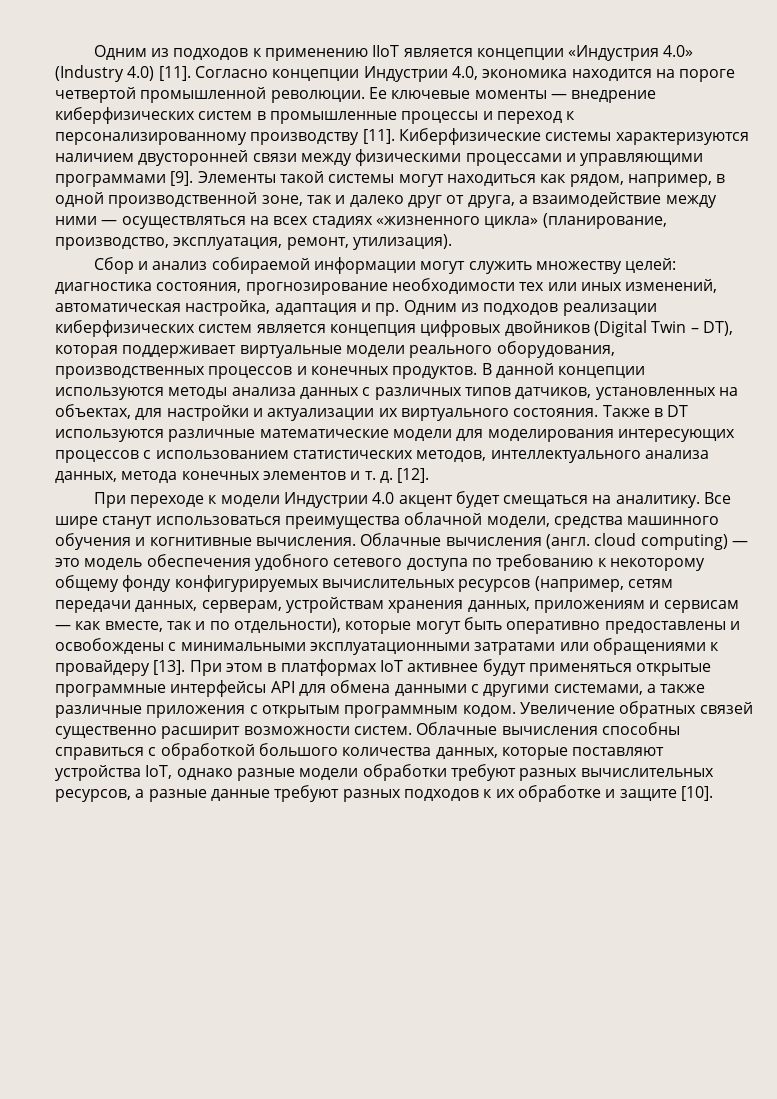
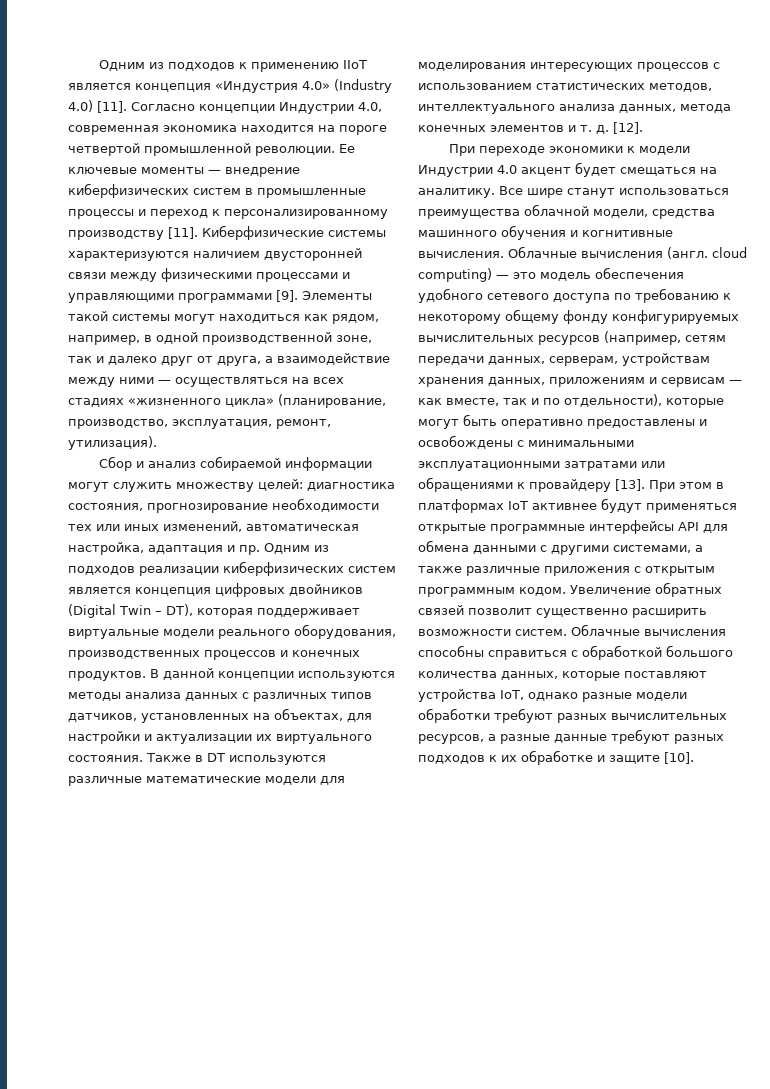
- Одним из подходов к применению IIoT является концепции «Индустрия 4.0» (Industry 4.0) [11].
+ Одним из подходов к применению IIoT является концепция «Индустрия 4.0» (Industry 4.0) [11].
- Согласно концепции Индустрии 4.0, экономика находится на пороге четвертой промышленной революции.
+ Согласно концепции Индустрии 4.0, современная экономика находится на пороге четвертой промышленной революции.
- При переходе к модели Индустрии 4.0 акцент будет смещаться на аналитику.
+ При переходе экономики к модели Индустрии 4.0 акцент будет смещаться на аналитику.
- Увеличение обратных связей существенно расширит возможности систем.
+ Увеличение обратных связей позволит существенно расширить возможности систем.

